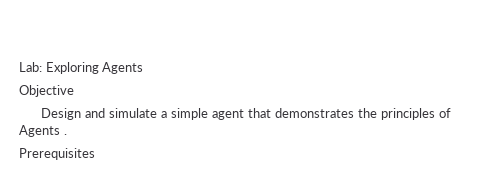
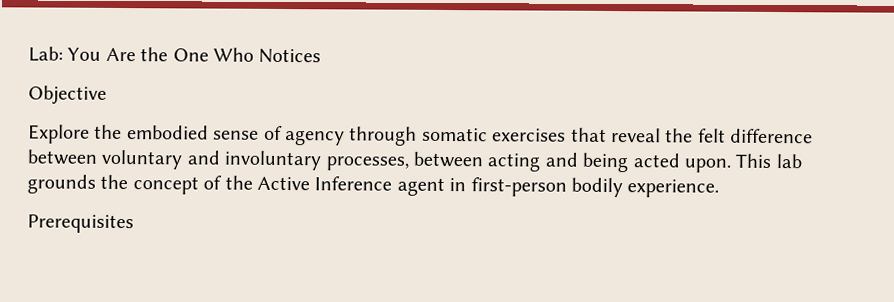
- Lab: Exploring Agents
+ Lab: You Are the One Who Notices
  Objective
- Design and simulate a simple agent that demonstrates the principles of Agents .
+ Explore the embodied sense of agency through somatic exercises that reveal the felt difference between voluntary and involuntary processes, between acting and being acted upon. This lab grounds the concept of the Active Inference agent in first-person bodily experience.

